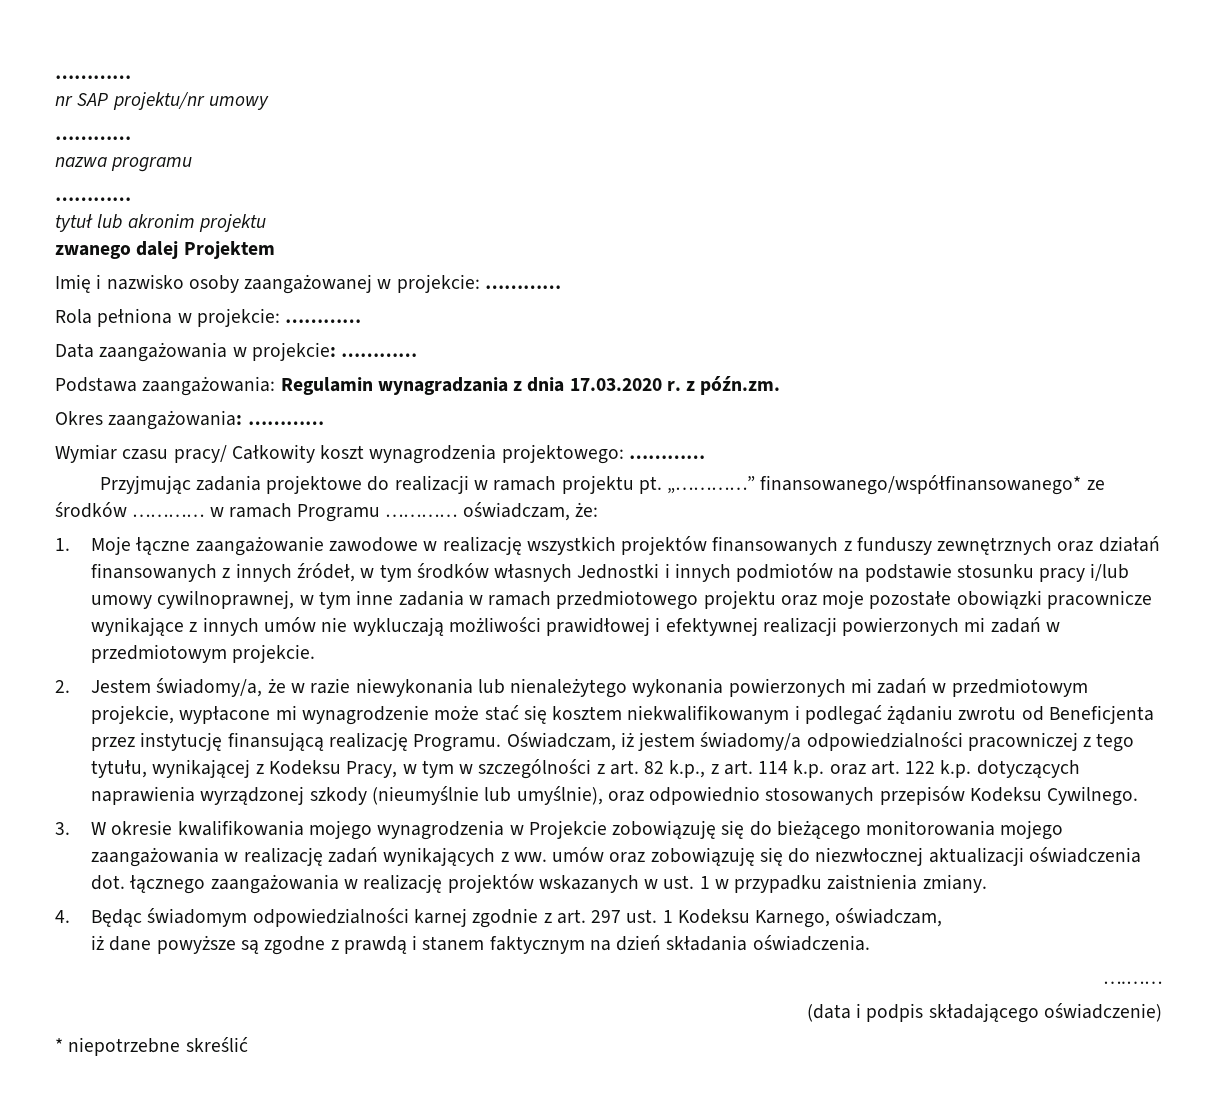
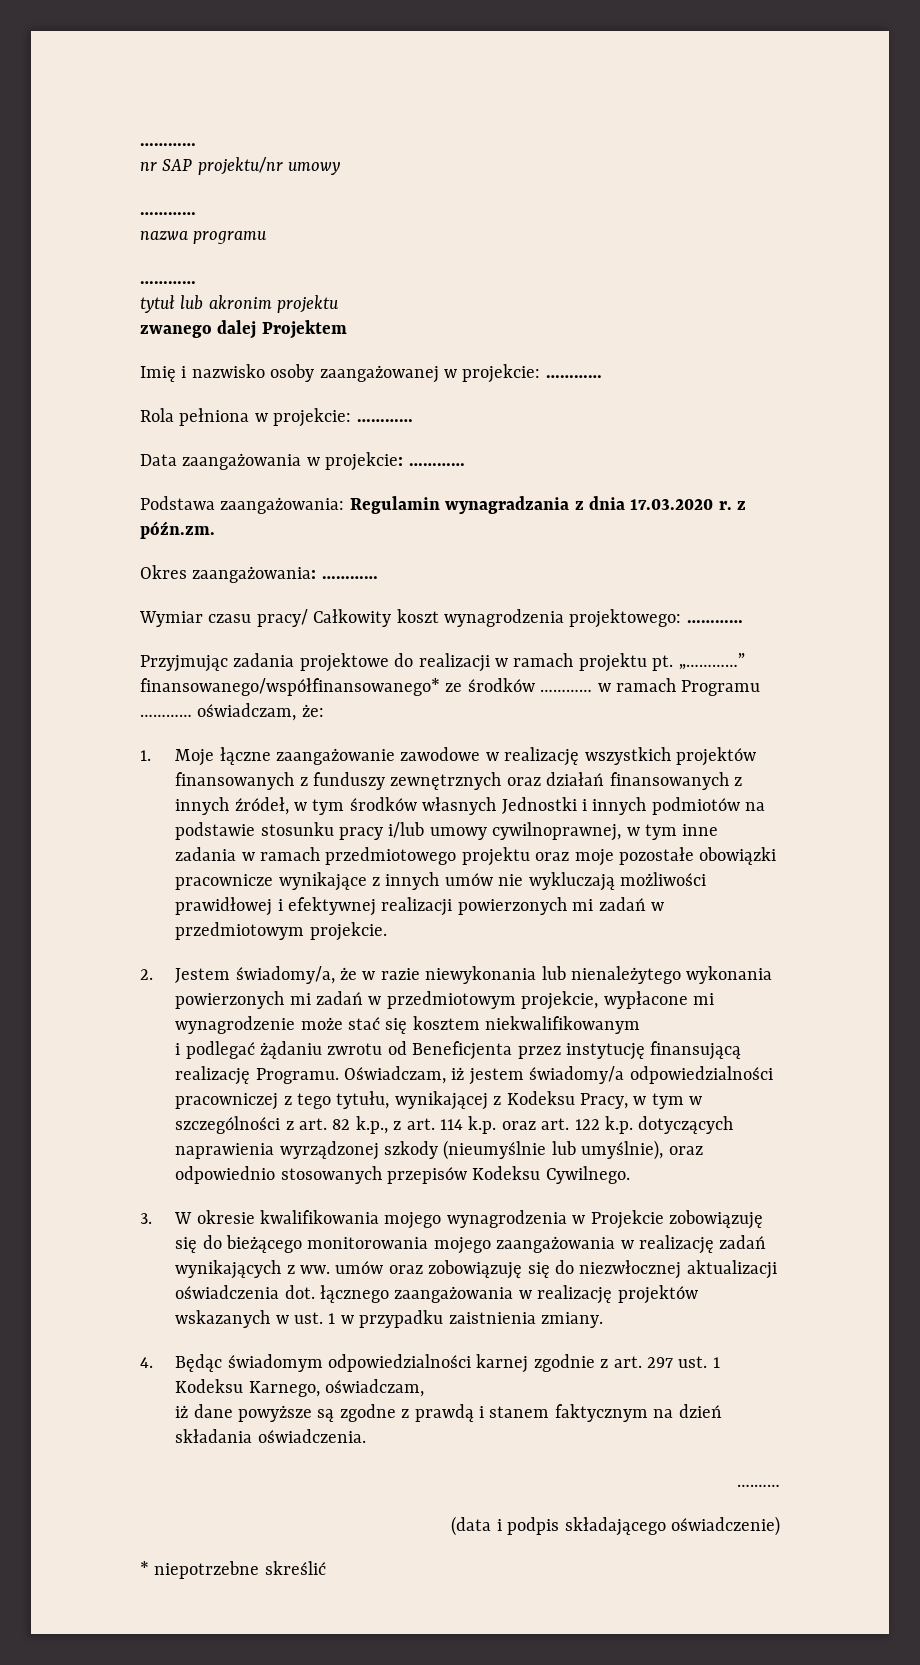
- 2. Jestem świadomy/a, że w razie niewykonania lub nienależytego wykonania powierzonych mi zadań w przedmiotowym projekcie, wypłacone mi wynagrodzenie może stać się kosztem niekwalifikowanym i podlegać żądaniu zwrotu od Beneficjenta przez instytucję finansującą realizację Programu.
+ 2. Jestem świadomy/a, że w razie niewykonania lub nienależytego wykonania powierzonych mi zadań w przedmiotowym projekcie, wypłacone mi wynagrodzenie może stać się kosztem niekwalifikowanym
+ i podlegać żądaniu zwrotu od Beneficjenta przez instytucję finansującą realizację Programu.

